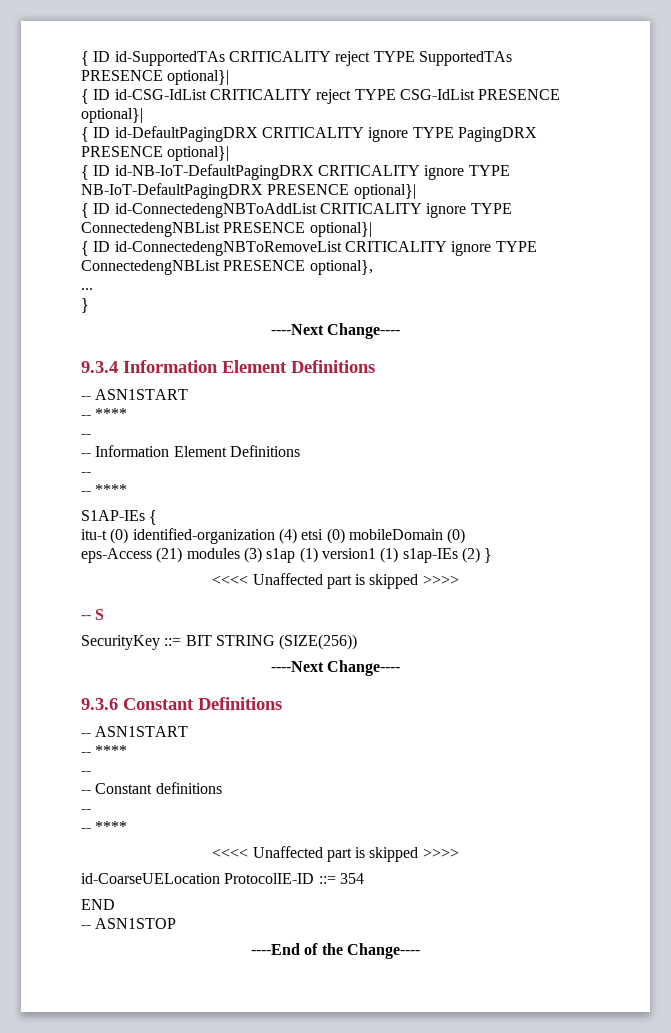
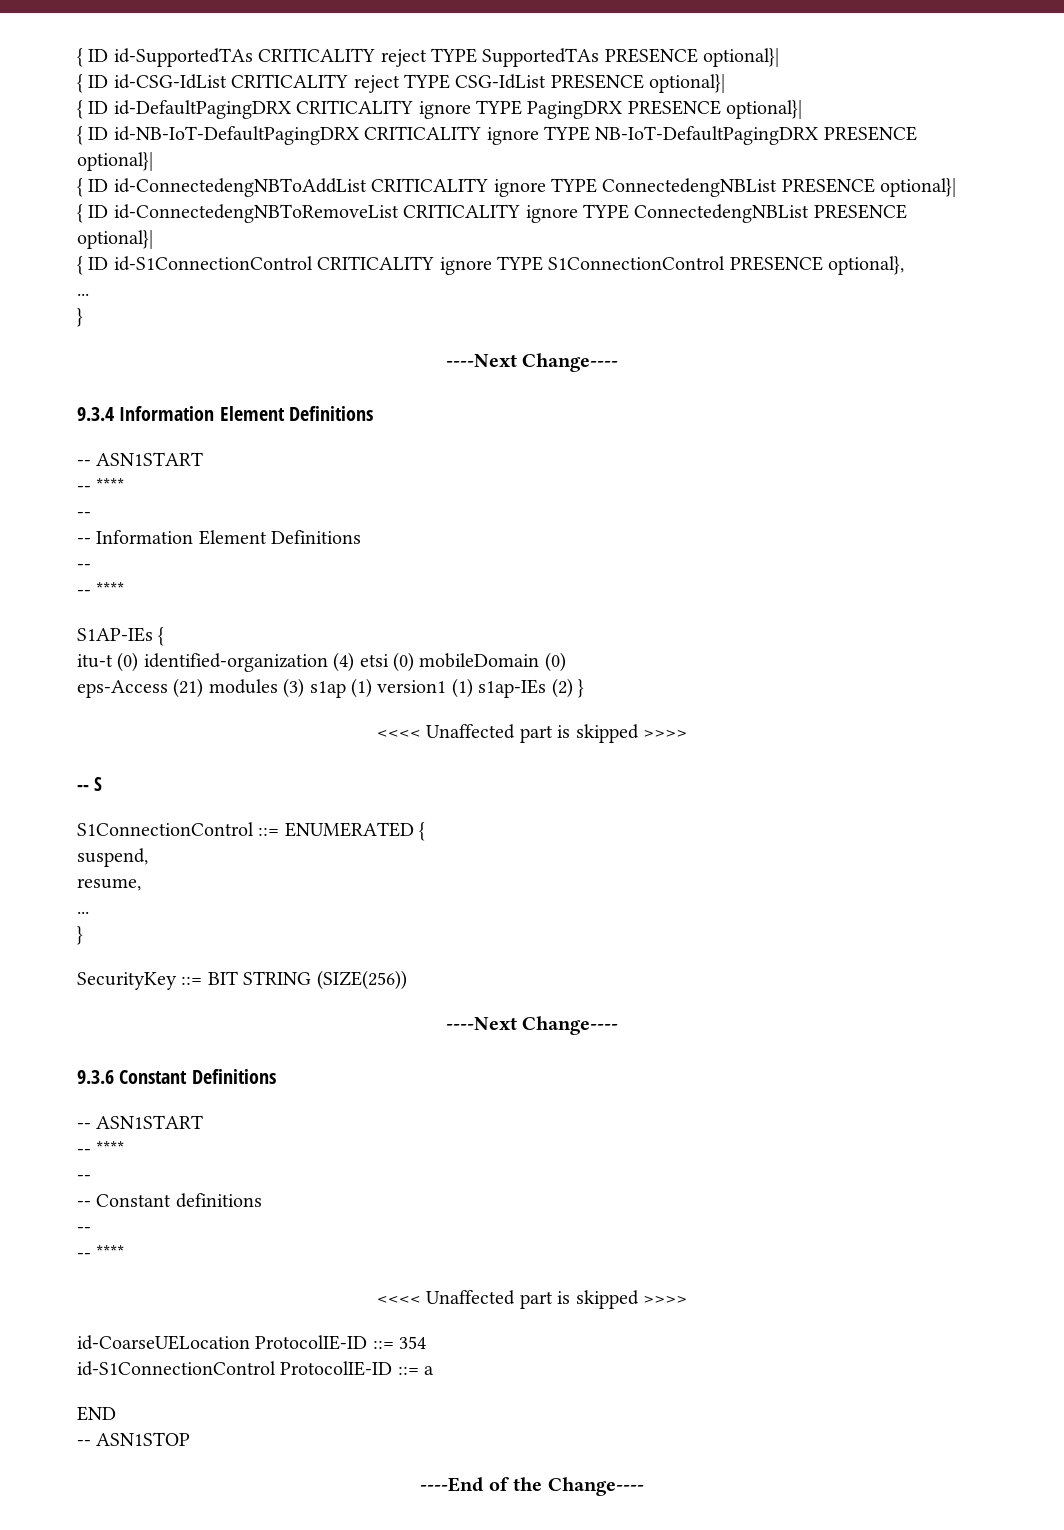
- { ID id-ConnectedengNBToRemoveList CRITICALITY ignore TYPE ConnectedengNBList PRESENCE optional},
+ { ID id-ConnectedengNBToRemoveList CRITICALITY ignore TYPE ConnectedengNBList PRESENCE optional}|
+ { ID id-S1ConnectionControl CRITICALITY ignore TYPE S1ConnectionControl PRESENCE optional},
+ S1ConnectionControl ::= ENUMERATED {
+ suspend,
+ resume,
+ ...
+ }
+ id-S1ConnectionControl ProtocolIE-ID ::= a

